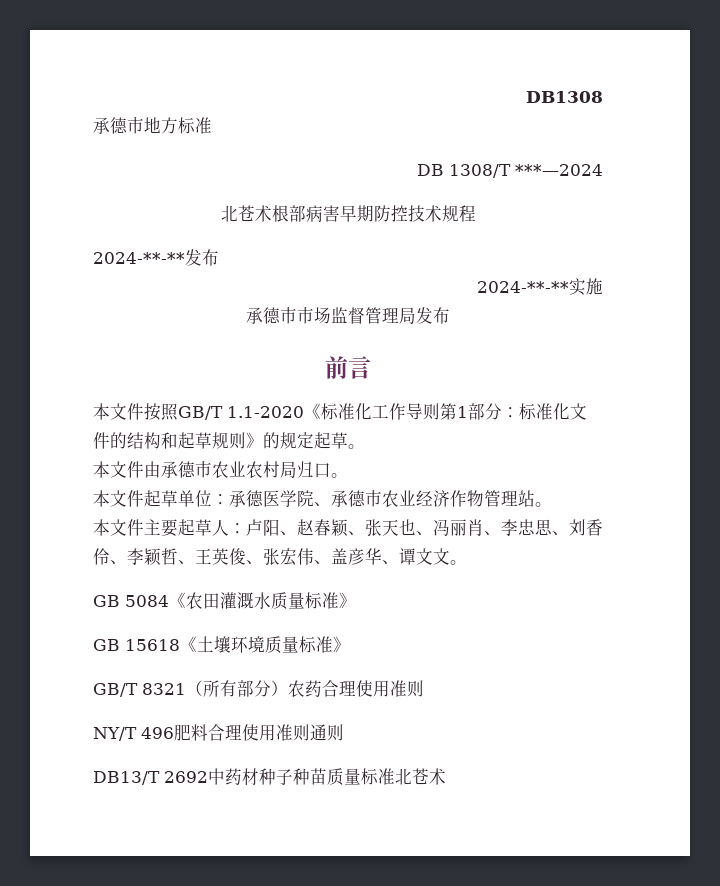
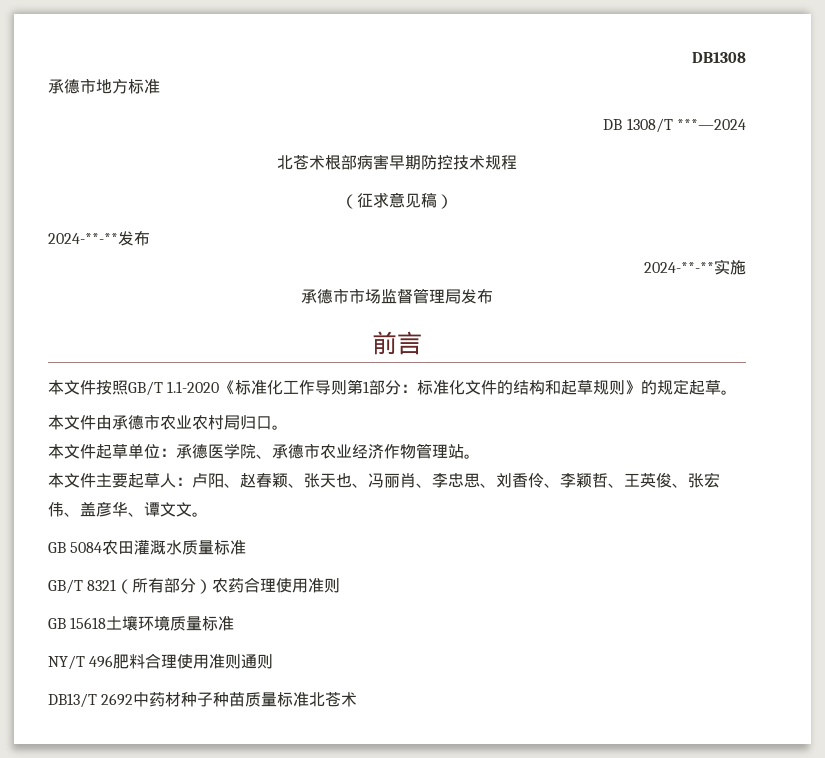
+ （征求意见稿）
- GB 5084《农田灌溉水质量标准》
- GB 15618《土壤环境质量标准》
+ GB 5084农田灌溉水质量标准
+ GB 15618土壤环境质量标准

